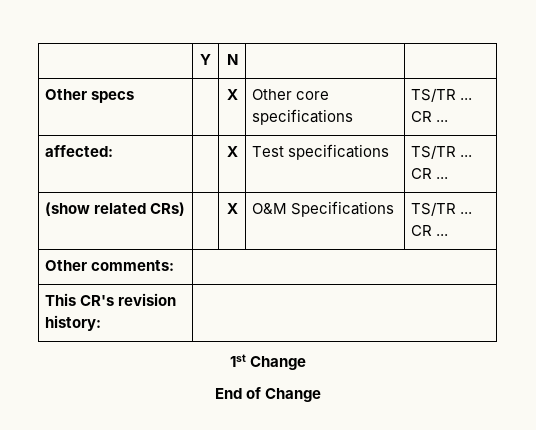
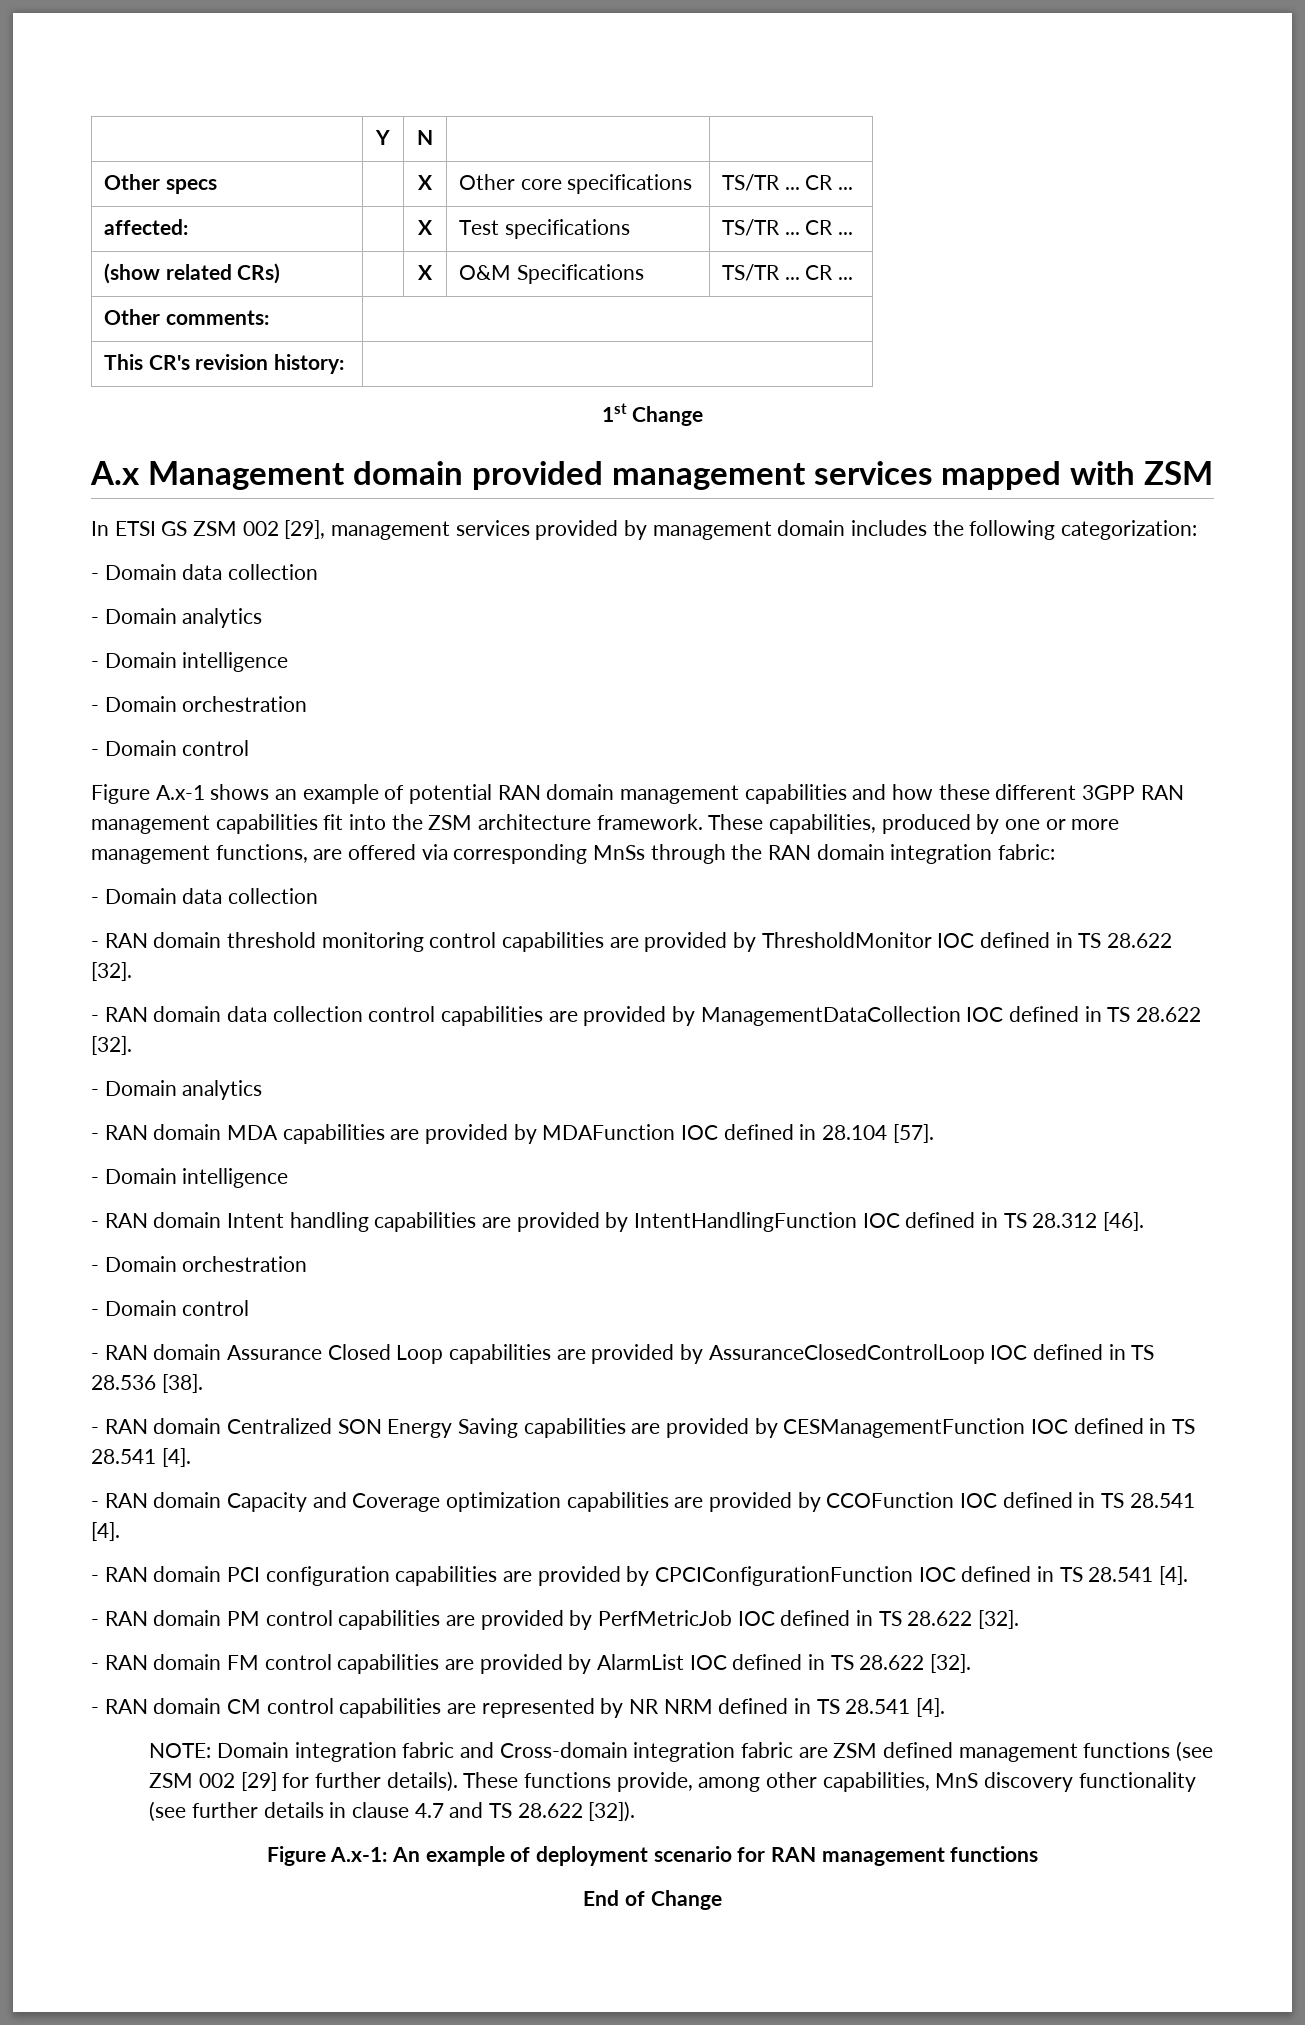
+ A.x Management domain provided management services mapped with ZSM
+ In ETSI GS ZSM 002 [29], management services provided by management domain includes the following categorization:
+ - Domain data collection
+ - Domain analytics
+ - Domain intelligence
+ - Domain orchestration
+ - Domain control
+ Figure A.x-1 shows an example of potential RAN domain management capabilities and how these different 3GPP RAN management capabilities fit into the ZSM architecture framework. These capabilities, produced by one or more management functions, are offered via corresponding MnSs through the RAN domain integration fabric:
+ - Domain data collection
+ - RAN domain threshold monitoring control capabilities are provided by ThresholdMonitor IOC defined in TS 28.622 [32].
+ - RAN domain data collection control capabilities are provided by ManagementDataCollection IOC defined in TS 28.622 [32].
+ - Domain analytics
+ - RAN domain MDA capabilities are provided by MDAFunction IOC defined in 28.104 [57].
+ - Domain intelligence
+ - RAN domain Intent handling capabilities are provided by IntentHandlingFunction IOC defined in TS 28.312 [46].
+ - Domain orchestration
+ - Domain control
+ - RAN domain Assurance Closed Loop capabilities are provided by AssuranceClosedControlLoop IOC defined in TS 28.536 [38].
+ - RAN domain Centralized SON Energy Saving capabilities are provided by CESManagementFunction IOC defined in TS 28.541 [4].
+ - RAN domain Capacity and Coverage optimization capabilities are provided by CCOFunction IOC defined in TS 28.541 [4].
+ - RAN domain PCI configuration capabilities are provided by CPCIConfigurationFunction IOC defined in TS 28.541 [4].
+ - RAN domain PM control capabilities are provided by PerfMetricJob IOC defined in TS 28.622 [32].
+ - RAN domain FM control capabilities are provided by AlarmList IOC defined in TS 28.622 [32].
+ - RAN domain CM control capabilities are represented by NR NRM defined in TS 28.541 [4].
+ NOTE: Domain integration fabric and Cross-domain integration fabric are ZSM defined management functions (see ZSM 002 [29] for further details). These functions provide, among other capabilities, MnS discovery functionality (see further details in clause 4.7 and TS 28.622 [32]).
+ Figure A.x-1: An example of deployment scenario for RAN management functions

